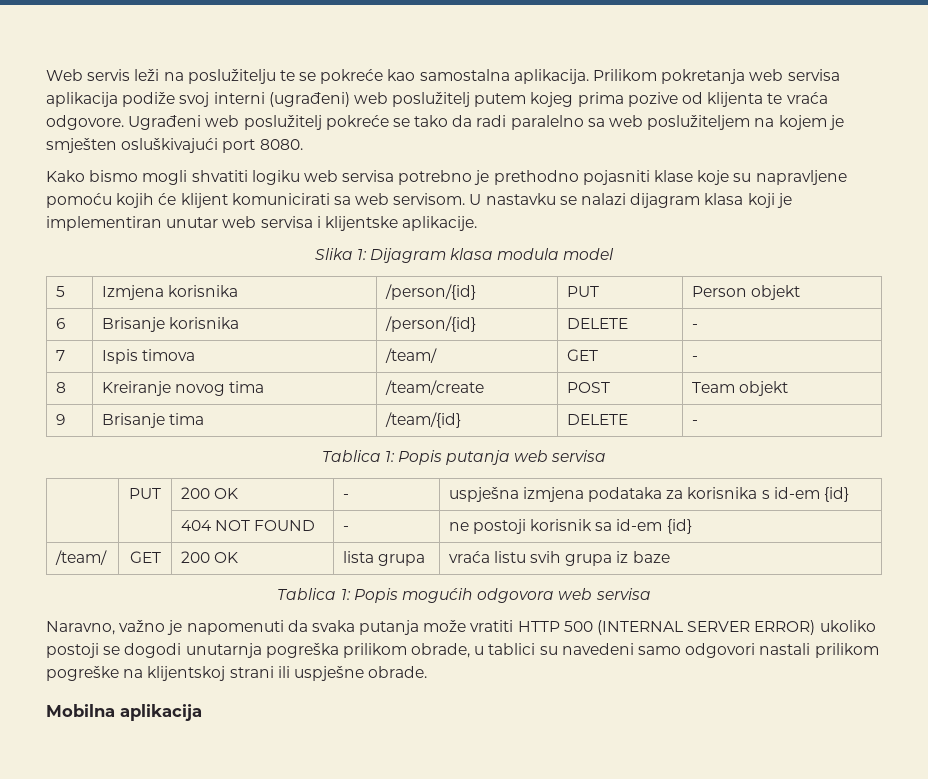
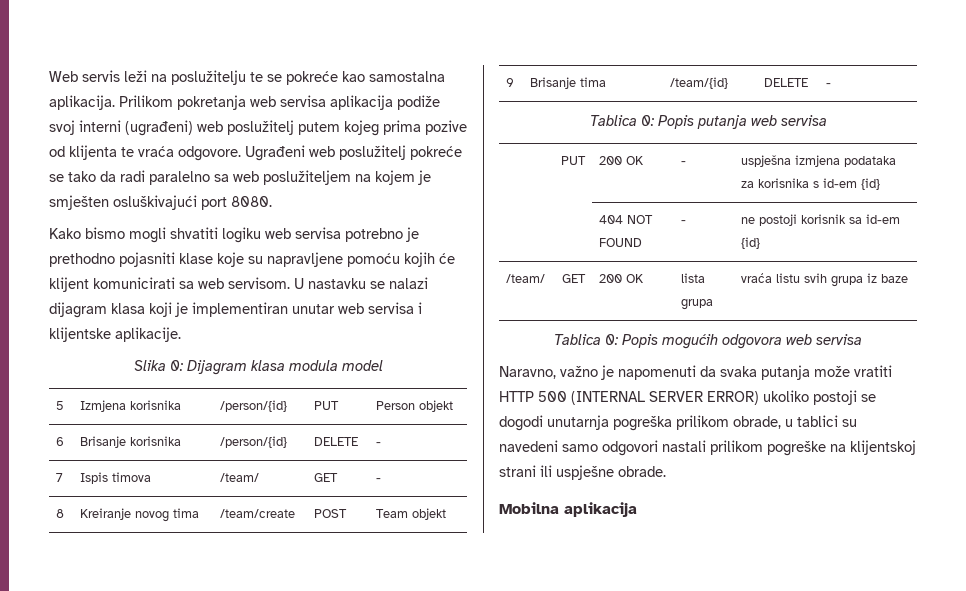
- Slika 1: Dijagram klasa modula model
+ Slika 0: Dijagram klasa modula model
- Tablica 1: Popis putanja web servisa
+ Tablica 0: Popis putanja web servisa
- Tablica 1: Popis mogućih odgovora web servisa
+ Tablica 0: Popis mogućih odgovora web servisa

